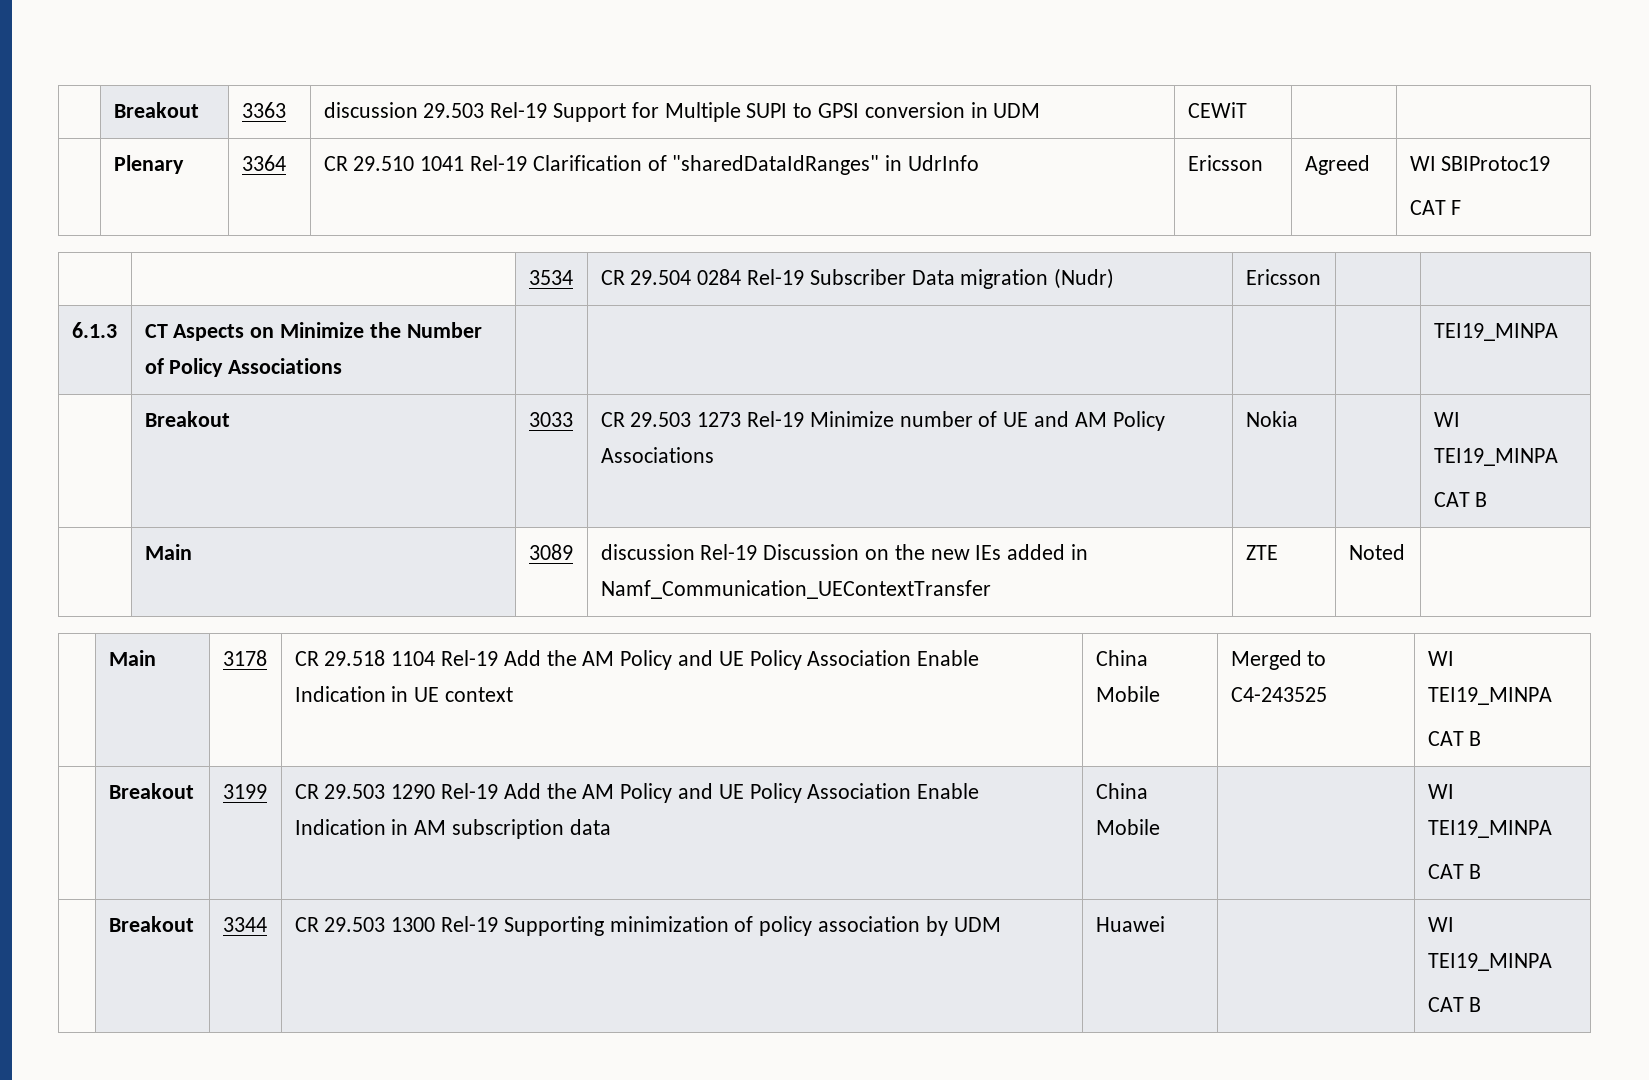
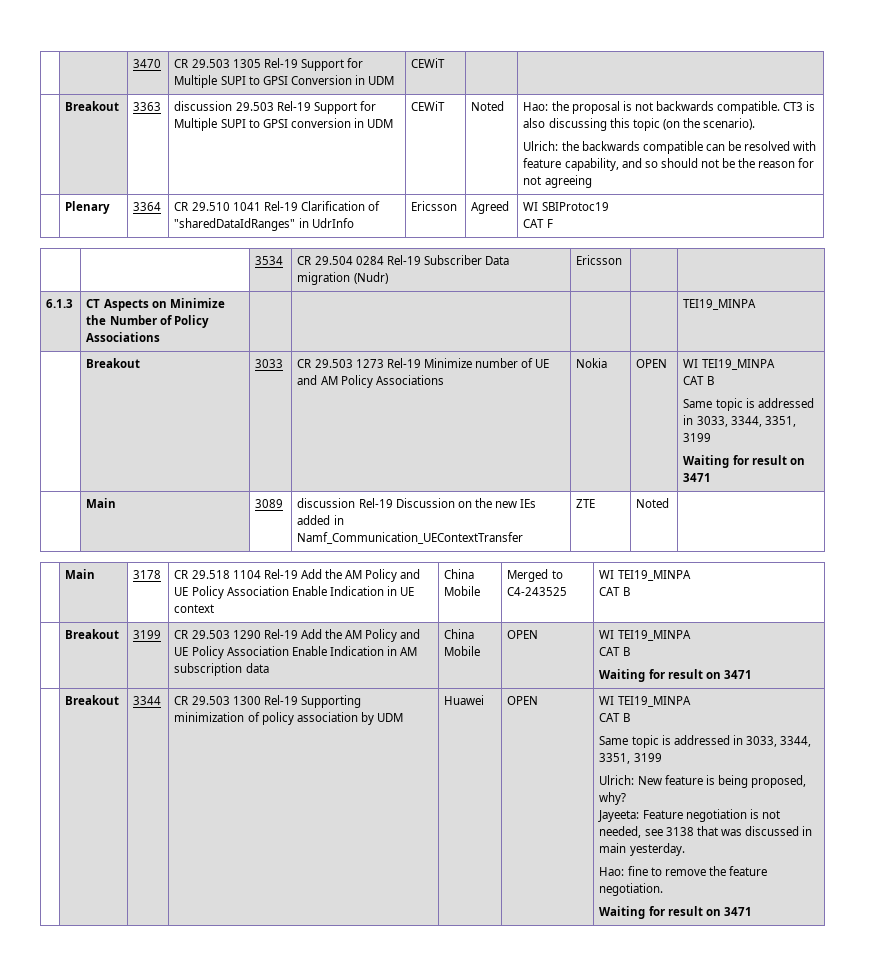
- | Breakout | 3363 | discussion 29.503 Rel-19 Support for Multiple SUPI to GPSI conversion in UDM | CEWiT | |
+ | | 3470 | CR 29.503 1305 Rel-19 Support for Multiple SUPI to GPSI Conversion in UDM | CEWiT | |
+ | Breakout | 3363 | discussion 29.503 Rel-19 Support for Multiple SUPI to GPSI conversion in UDM | CEWiT | Noted | Hao: the proposal is not backwards compatible. CT3 is also discussing this topic (on the scenario).
+ Ulrich: the backwards compatible can be resolved with feature capability, and so should not be the reason for not agreeing
- | Breakout | 3033 | CR 29.503 1273 Rel-19 Minimize number of UE and AM Policy Associations | Nokia | | WI TEI19_MINPA
+ | Breakout | 3033 | CR 29.503 1273 Rel-19 Minimize number of UE and AM Policy Associations | Nokia | OPEN | WI TEI19_MINPA
  CAT B
+ Same topic is addressed in 3033, 3344, 3351, 3199
+ Waiting for result on 3471
- | Breakout | 3199 | CR 29.503 1290 Rel-19 Add the AM Policy and UE Policy Association Enable Indication in AM subscription data | China Mobile | | WI TEI19_MINPA
+ | Breakout | 3199 | CR 29.503 1290 Rel-19 Add the AM Policy and UE Policy Association Enable Indication in AM subscription data | China Mobile | OPEN | WI TEI19_MINPA
  CAT B
+ Waiting for result on 3471
- Huawei | | WI TEI19_MINPA
+ Huawei | OPEN | WI TEI19_MINPA
  CAT B
+ Same topic is addressed in 3033, 3344, 3351, 3199
+ Ulrich: New feature is being proposed, why?
+ Jayeeta: Feature negotiation is not needed, see 3138 that was discussed in main yesterday.
+ Hao: fine to remove the feature negotiation.
+ Waiting for result on 3471

